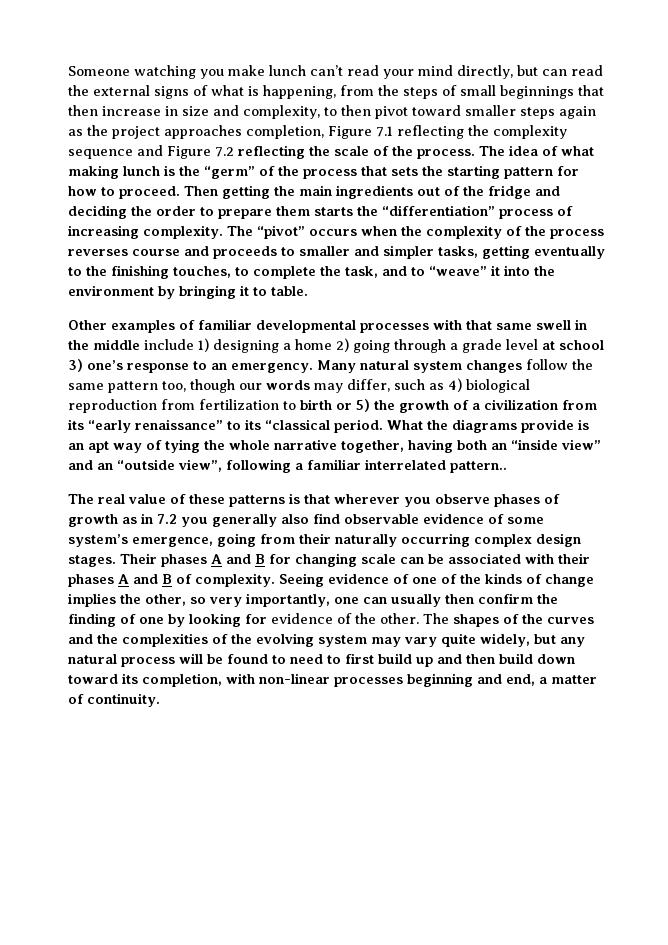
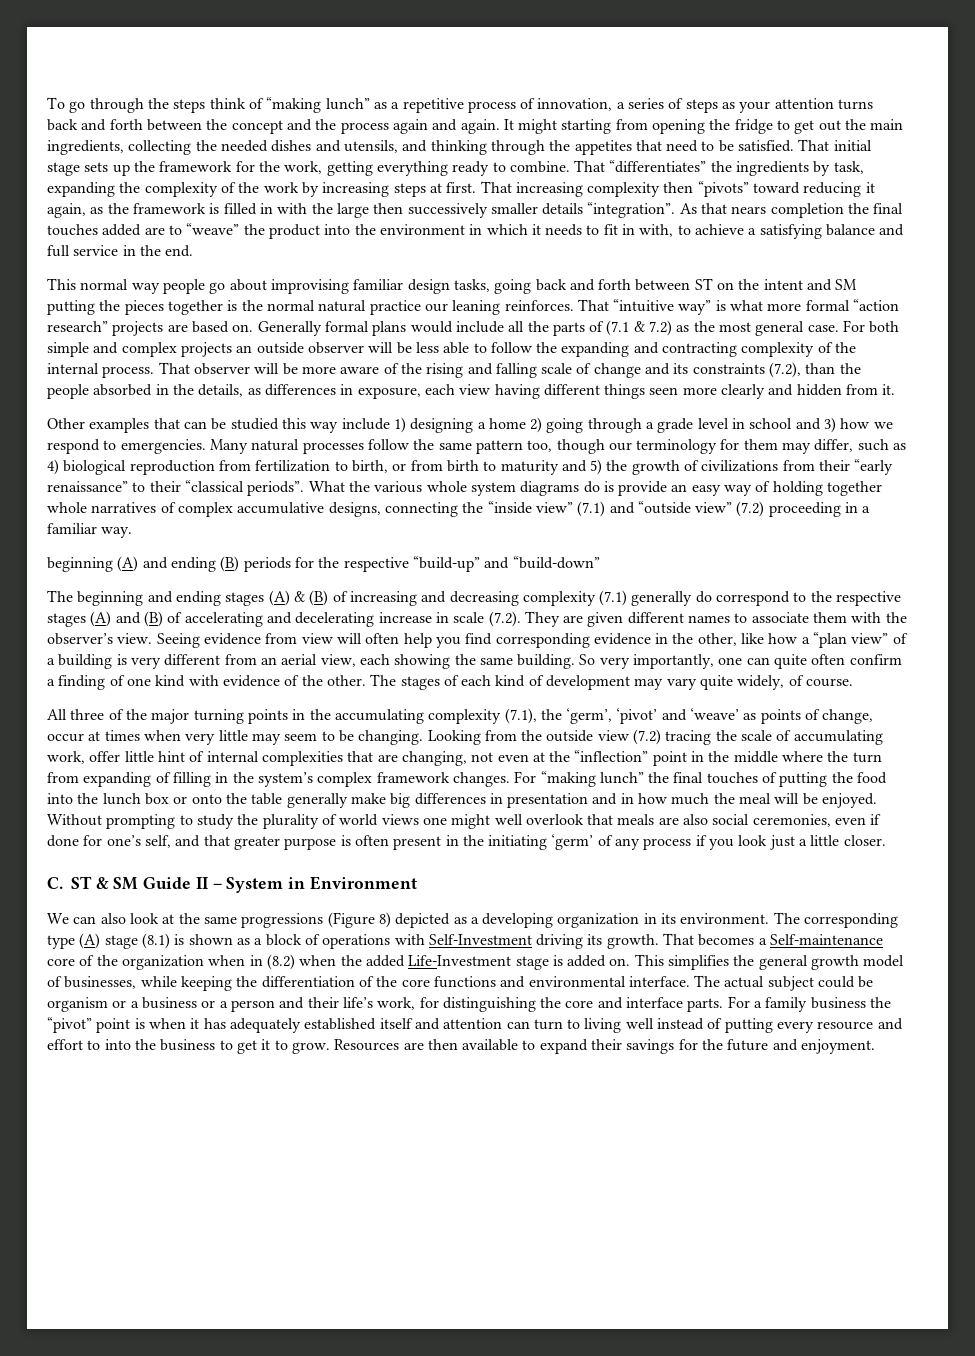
- Someone watching you make lunch can’t read your mind directly, but can read the external signs of what is happening, from the steps of small beginnings that then increase in size and complexity, to then pivot toward smaller steps again as the project approaches completion, Figure 7.1 reflecting the complexity sequence and Figure 7.2 reflecting the scale of the process. The idea of what making lunch is the “germ” of the process that sets the starting pattern for how to proceed. Then getting the main ingredients out of the fridge and deciding the order to prepare them starts the “differentiation” process of increasing complexity. The “pivot” occurs when the complexity of the process reverses course and proceeds to smaller and simpler tasks, getting eventually to the finishing touches, to complete the task, and to “weave” it into the environment by bringing it to table.
- Other examples of familiar developmental processes with that same swell in the middle include 1) designing a home 2) going through a grade level at school 3) one’s response to an emergency. Many natural system changes follow the same pattern too, though our words may differ, such as 4) biological reproduction from fertilization to birth or 5) the growth of a civilization from its “early renaissance” to its “classical period. What the diagrams provide is an apt way of tying the whole narrative together, having both an “inside view” and an “outside view”, following a familiar interrelated pattern..
- The real value of these patterns is that wherever you observe phases of growth as in 7.2 you generally also find observable evidence of some system’s emergence, going from their naturally occurring complex design stages. Their phases A and B for changing scale can be associated with their phases A and B of complexity. Seeing evidence of one of the kinds of change implies the other, so very importantly, one can usually then confirm the finding of one by looking for evidence of the other.
+ To go through the steps think of “making lunch” as a repetitive process of innovation, a series of steps as your attention turns back and forth between the concept and the process again and again. It might starting from opening the fridge to get out the main ingredients, collecting the needed dishes and utensils, and thinking through the appetites that need to be satisfied. That initial stage sets up the framework for the work, getting everything ready to combine. That “differentiates” the ingredients by task, expanding the complexity of the work by increasing steps at first. That increasing complexity then “pivots” toward reducing it again, as the framework is filled in with the large then successively smaller details “integration”. As that nears completion the final touches added are to “weave” the product into the environment in which it needs to fit in with, to achieve a satisfying balance and full service in the end.
+ This normal way people go about improvising familiar design tasks, going back and forth between ST on the intent and SM putting the pieces together is the normal natural practice our leaning reinforces. That “intuitive way” is what more formal “action research” projects are based on. Generally formal plans would include all the parts of (7.1 & 7.2) as the most general case. For both simple and complex projects an outside observer will be less able to follow the expanding and contracting complexity of the internal process. That observer will be more aware of the rising and falling scale of change and its constraints (7.2), than the people absorbed in the details, as differences in exposure, each view having different things seen more clearly and hidden from it.
+ Other examples that can be studied this way include 1) designing a home 2) going through a grade level in school and 3) how we respond to emergencies. Many natural processes follow the same pattern too, though our terminology for them may differ, such as 4) biological reproduction from fertilization to birth, or from birth to maturity and 5) the growth of civilizations from their “early renaissance” to their “classical periods”. What the various whole system diagrams do is provide an easy way of holding together whole narratives of complex accumulative designs, connecting the “inside view” (7.1) and “outside view” (7.2) proceeding in a familiar way.
+ beginning (A) and ending (B) periods for the respective “build-up” and “build-down”
+ The beginning and ending stages (A) & (B) of increasing and decreasing complexity (7.1) generally do correspond to the respective stages (A) and (B) of accelerating and decelerating increase in scale (7.2). They are given different names to associate them with the observer’s view. Seeing evidence from view will often help you find corresponding evidence in the other, like how a “plan view” of a building is very different from an aerial view, each showing the same building. So very importantly, one can quite often confirm a finding of one kind with evidence of the other.
- The shapes of the curves and the complexities of the evolving system may vary quite widely, but any natural process will be found to need to first build up and then build down toward its completion, with non-linear processes beginning and end, a matter of continuity.
+ The stages of each kind of development may vary quite widely, of course.
+ All three of the major turning points in the accumulating complexity (7.1), the ‘germ’, ‘pivot’ and ‘weave’ as points of change, occur at times when very little may seem to be changing. Looking from the outside view (7.2) tracing the scale of accumulating work, offer little hint of internal complexities that are changing, not even at the “inflection” point in the middle where the turn from expanding of filling in the system’s complex framework changes. For “making lunch” the final touches of putting the food into the lunch box or onto the table generally make big differences in presentation and in how much the meal will be enjoyed. Without prompting to study the plurality of world views one might well overlook that meals are also social ceremonies, even if done for one’s self, and that greater purpose is often present in the initiating ‘germ’ of any process if you look just a little closer.
+ C. ST & SM Guide II – System in Environment
+ We can also look at the same progressions (Figure 8) depicted as a developing organization in its environment. The corresponding type (A) stage (8.1) is shown as a block of operations with Self-Investment driving its growth. That becomes a Self-maintenance core of the organization when in (8.2) when the added Life-Investment stage is added on. This simplifies the general growth model of businesses, while keeping the differentiation of the core functions and environmental interface. The actual subject could be organism or a business or a person and their life’s work, for distinguishing the core and interface parts. For a family business the “pivot” point is when it has adequately established itself and attention can turn to living well instead of putting every resource and effort to into the business to get it to grow. Resources are then available to expand their savings for the future and enjoyment.

